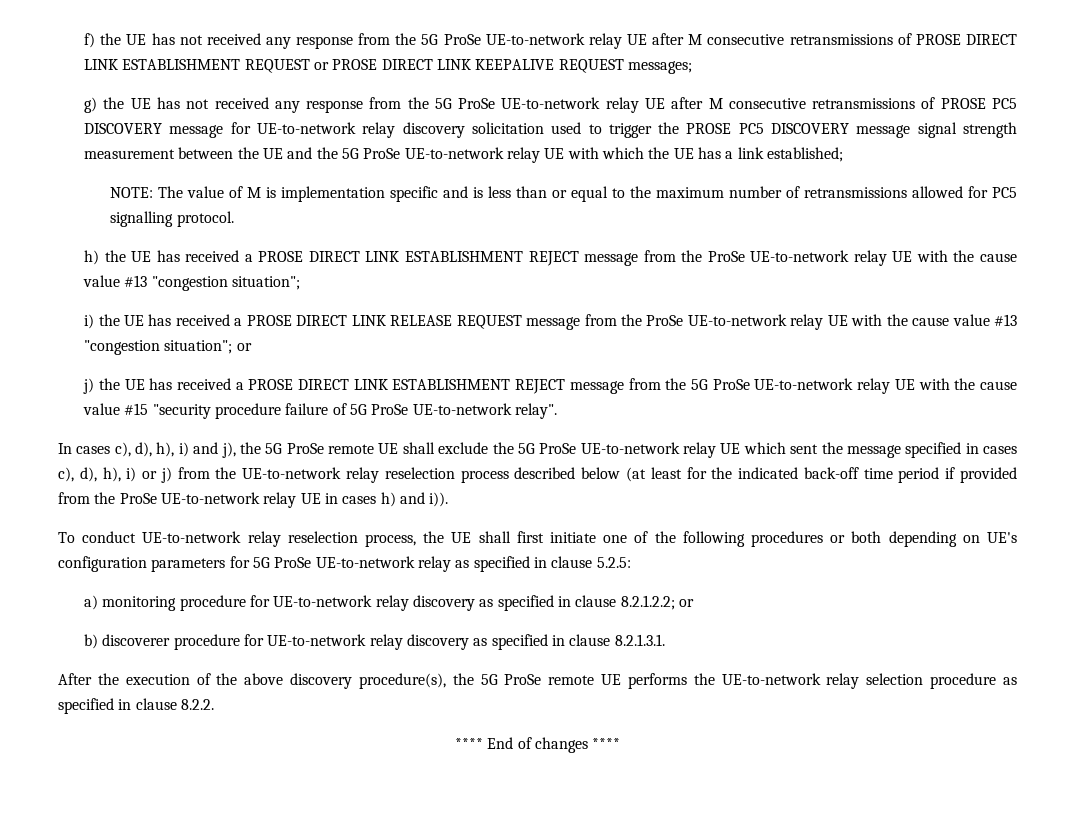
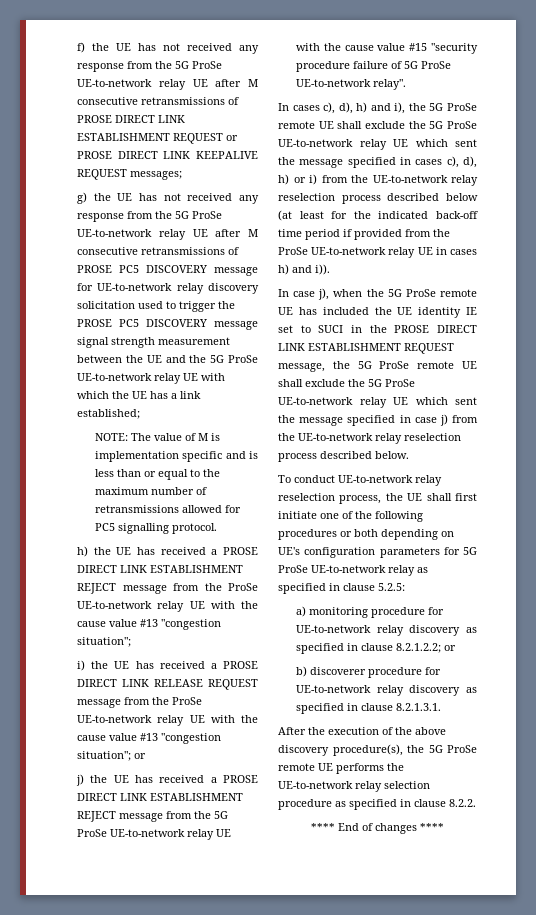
- In cases c), d), h), i) and j), the 5G ProSe remote UE shall exclude the 5G ProSe UE-to-network relay UE which sent the message specified in cases c), d), h), i) or j) from the UE-to-network relay reselection process described below (at least for the indicated back-off time period if provided from the ProSe UE-to-network relay UE in cases h) and i)).
+ In cases c), d), h) and i), the 5G ProSe remote UE shall exclude the 5G ProSe UE-to-network relay UE which sent the message specified in cases c), d), h) or i) from the UE-to-network relay reselection process described below (at least for the indicated back-off time period if provided from the ProSe UE-to-network relay UE in cases h) and i)).
+ In case j), when the 5G ProSe remote UE has included the UE identity IE set to SUCI in the PROSE DIRECT LINK ESTABLISHMENT REQUEST message, the 5G ProSe remote UE shall exclude the 5G ProSe UE-to-network relay UE which sent the message specified in case j) from the UE-to-network relay reselection process described below.

